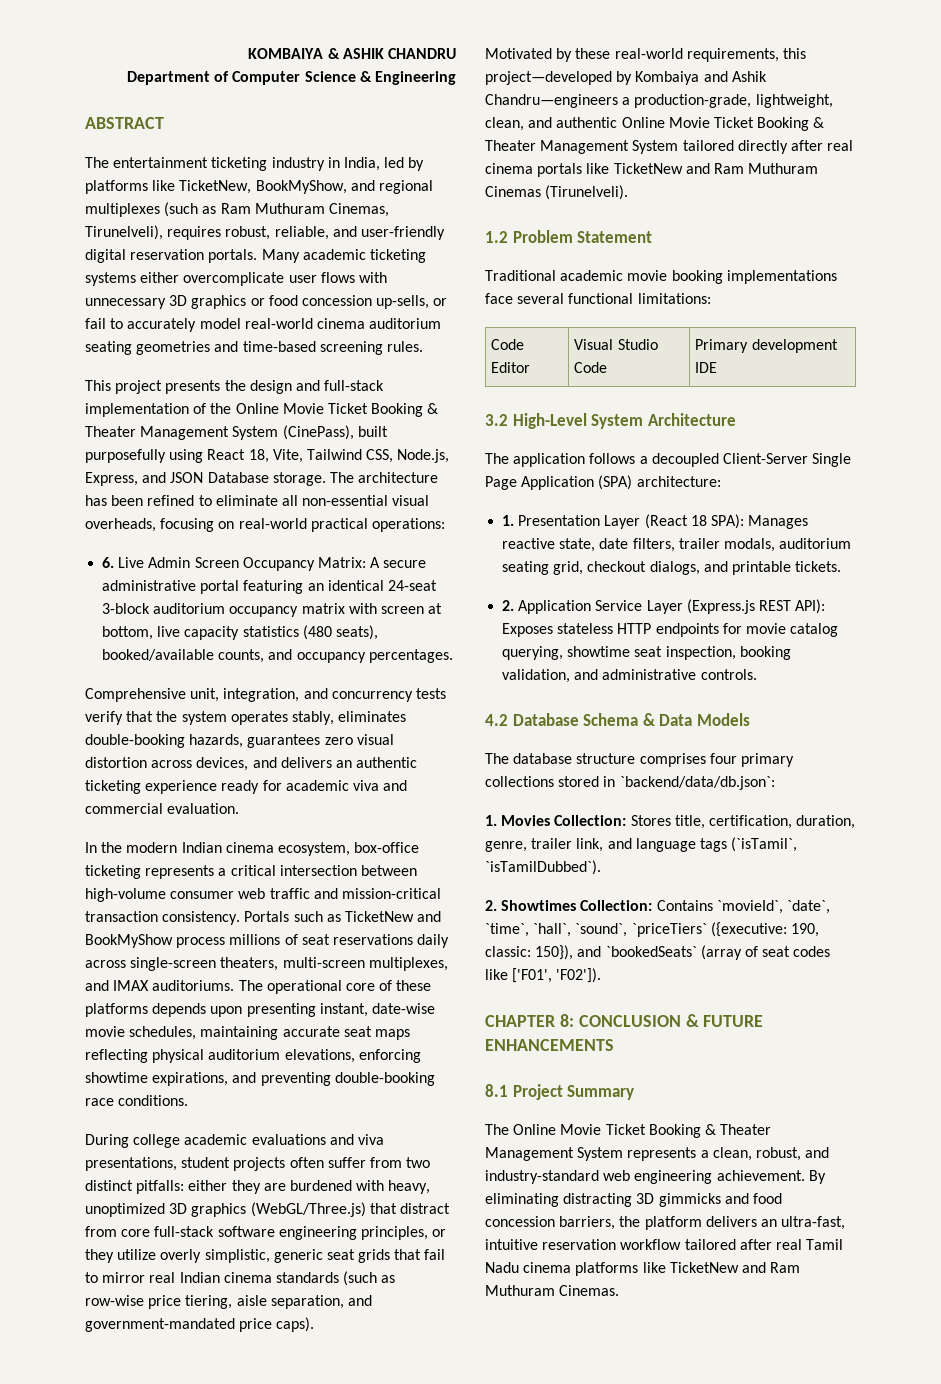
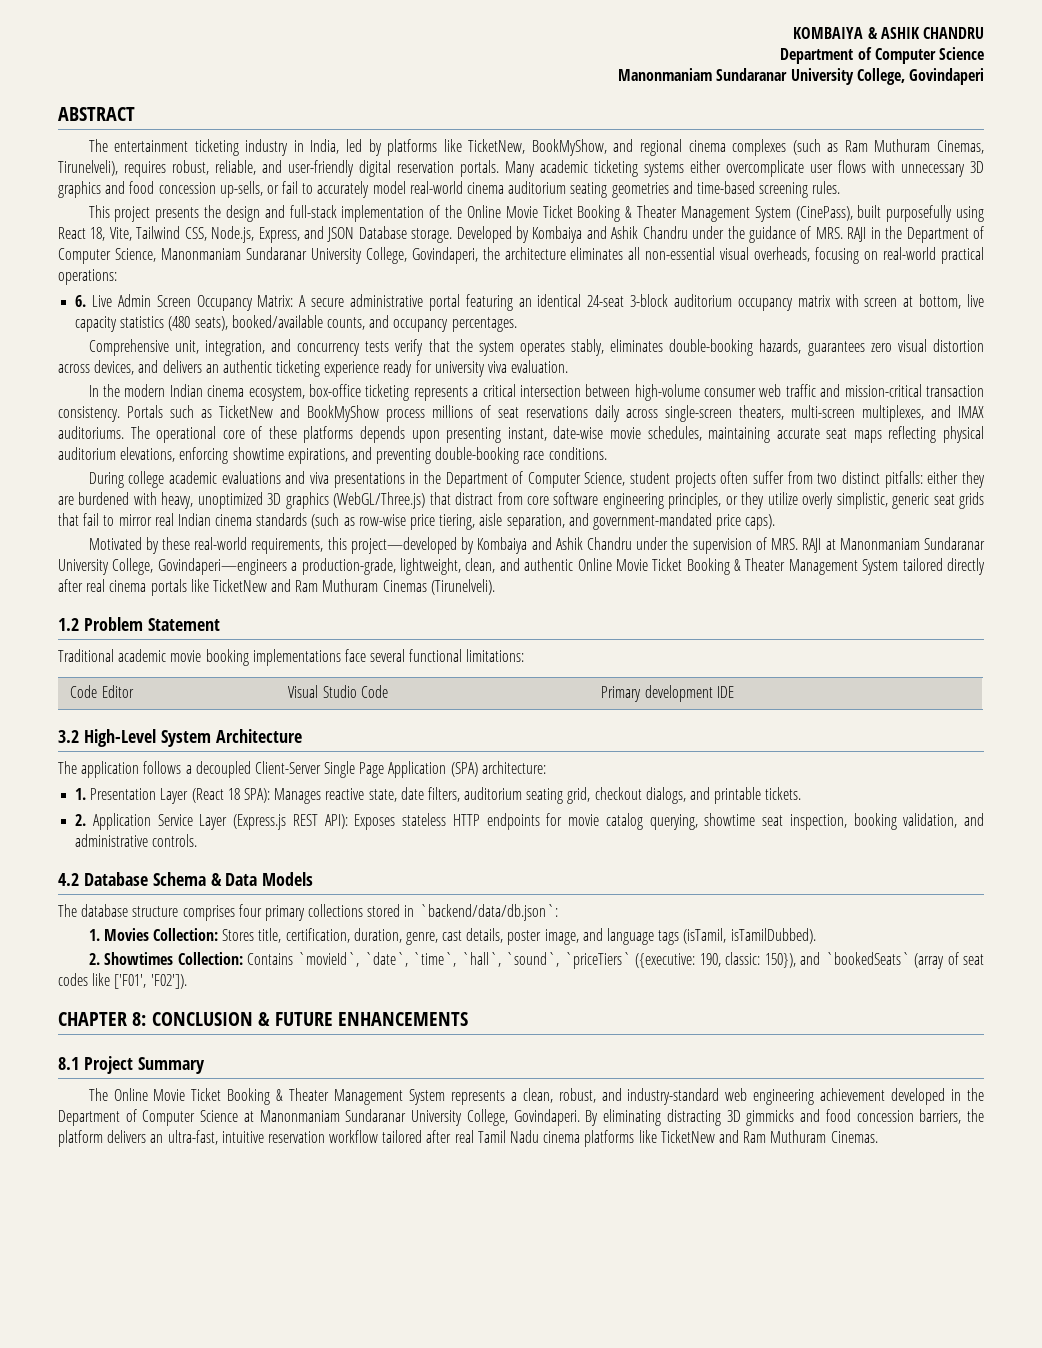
  KOMBAIYA & ASHIK CHANDRU
- Department of Computer Science & Engineering
+ Department of Computer Science
+ Manonmaniam Sundaranar University College, Govindaperi
- The entertainment ticketing industry in India, led by platforms like TicketNew, BookMyShow, and regional multiplexes (such as Ram Muthuram Cinemas, Tirunelveli), requires robust, reliable, and user-friendly digital reservation portals.
+ The entertainment ticketing industry in India, led by platforms like TicketNew, BookMyShow, and regional cinema complexes (such as Ram Muthuram Cinemas, Tirunelveli), requires robust, reliable, and user-friendly digital reservation portals.
- Many academic ticketing systems either overcomplicate user flows with unnecessary 3D graphics or food concession up-sells, or fail to accurately model real-world cinema auditorium seating geometries and time-based screening rules.
+ Many academic ticketing systems either overcomplicate user flows with unnecessary 3D graphics and food concession up-sells, or fail to accurately model real-world cinema auditorium seating geometries and time-based screening rules.
- The architecture has been refined to eliminate all non-essential visual overheads, focusing on real-world practical operations:
+ Developed by Kombaiya and Ashik Chandru under the guidance of MRS. RAJI in the Department of Computer Science, Manonmaniam Sundaranar University College, Govindaperi, the architecture eliminates all non-essential visual overheads, focusing on real-world practical operations:
- Comprehensive unit, integration, and concurrency tests verify that the system operates stably, eliminates double-booking hazards, guarantees zero visual distortion across devices, and delivers an authentic ticketing experience ready for academic viva and commercial evaluation.
+ Comprehensive unit, integration, and concurrency tests verify that the system operates stably, eliminates double-booking hazards, guarantees zero visual distortion across devices, and delivers an authentic ticketing experience ready for university viva evaluation.
- During college academic evaluations and viva presentations, student projects often suffer from two distinct pitfalls: either they are burdened with heavy, unoptimized 3D graphics (WebGL/Three.js) that distract from core full-stack software engineering principles, or they utilize overly simplistic, generic seat grids that fail to mirror real Indian cinema standards (such as row-wise price tiering, aisle separation, and government-mandated price caps).
+ During college academic evaluations and viva presentations in the Department of Computer Science, student projects often suffer from two distinct pitfalls: either they are burdened with heavy, unoptimized 3D graphics (WebGL/Three.js) that distract from core software engineering principles, or they utilize overly simplistic, generic seat grids that fail to mirror real Indian cinema standards (such as row-wise price tiering, aisle separation, and government-mandated price caps).
- Motivated by these real-world requirements, this project—developed by Kombaiya and Ashik Chandru—engineers a production-grade, lightweight, clean, and authentic Online Movie Ticket Booking & Theater Management System tailored directly after real cinema portals like TicketNew and Ram Muthuram Cinemas (Tirunelveli).
+ Motivated by these real-world requirements, this project—developed by Kombaiya and Ashik Chandru under the supervision of MRS. RAJI at Manonmaniam Sundaranar University College, Govindaperi—engineers a production-grade, lightweight, clean, and authentic Online Movie Ticket Booking & Theater Management System tailored directly after real cinema portals like TicketNew and Ram Muthuram Cinemas (Tirunelveli).
- 1. Presentation Layer (React 18 SPA): Manages reactive state, date filters, trailer modals, auditorium seating grid, checkout dialogs, and printable tickets.
+ 1. Presentation Layer (React 18 SPA): Manages reactive state, date filters, auditorium seating grid, checkout dialogs, and printable tickets.
- 1. Movies Collection: Stores title, certification, duration, genre, trailer link, and language tags (`isTamil`, `isTamilDubbed`).
+ 1. Movies Collection: Stores title, certification, duration, genre, cast details, poster image, and language tags (isTamil, isTamilDubbed).
- The Online Movie Ticket Booking & Theater Management System represents a clean, robust, and industry-standard web engineering achievement.
+ The Online Movie Ticket Booking & Theater Management System represents a clean, robust, and industry-standard web engineering achievement developed in the Department of Computer Science at Manonmaniam Sundaranar University College, Govindaperi.

